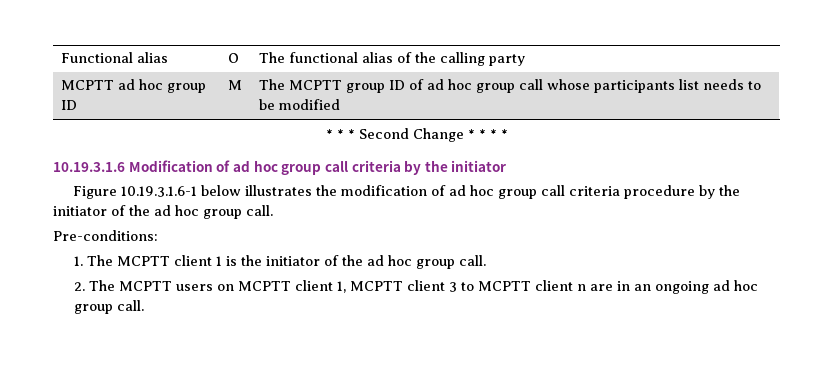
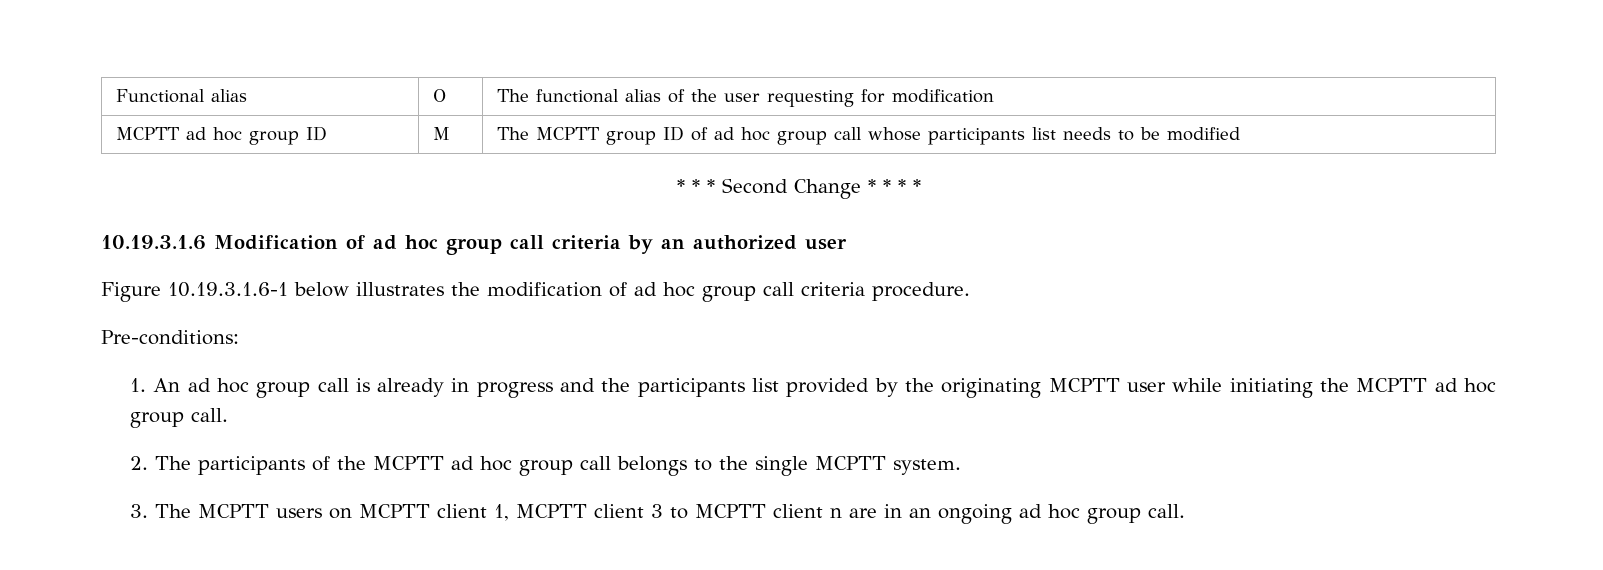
- Functional alias | O | The functional alias of the calling party
+ Functional alias | O | The functional alias of the user requesting for modification
- 10.19.3.1.6 Modification of ad hoc group call criteria by the initiator
+ 10.19.3.1.6 Modification of ad hoc group call criteria by an authorized user
- Figure 10.19.3.1.6-1 below illustrates the modification of ad hoc group call criteria procedure by the initiator of the ad hoc group call.
+ Figure 10.19.3.1.6-1 below illustrates the modification of ad hoc group call criteria procedure.
  Pre-conditions:
- 1. The MCPTT client 1 is the initiator of the ad hoc group call.
+ 1. An ad hoc group call is already in progress and the participants list provided by the originating MCPTT user while initiating the MCPTT ad hoc group call.
- 2. The MCPTT users on MCPTT client 1, MCPTT client 3 to MCPTT client n are in an ongoing ad hoc group call.
+ 2. The participants of the MCPTT ad hoc group call belongs to the single MCPTT system.
+ 3. The MCPTT users on MCPTT client 1, MCPTT client 3 to MCPTT client n are in an ongoing ad hoc group call.

